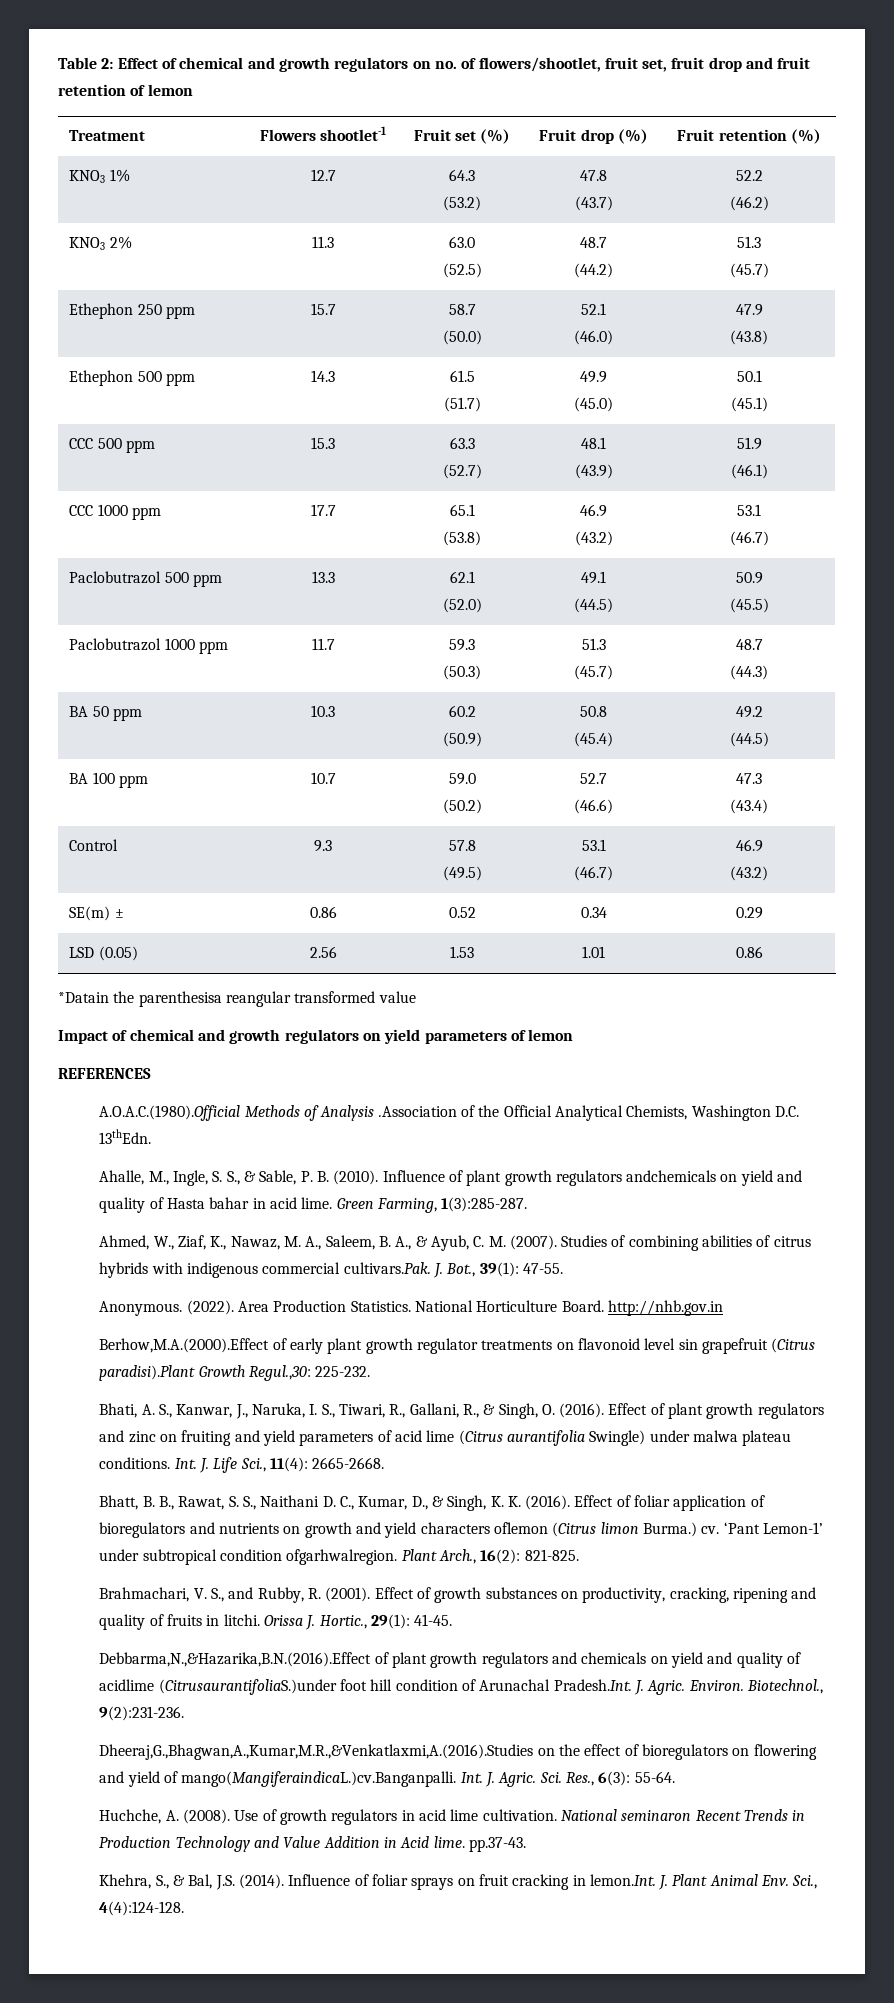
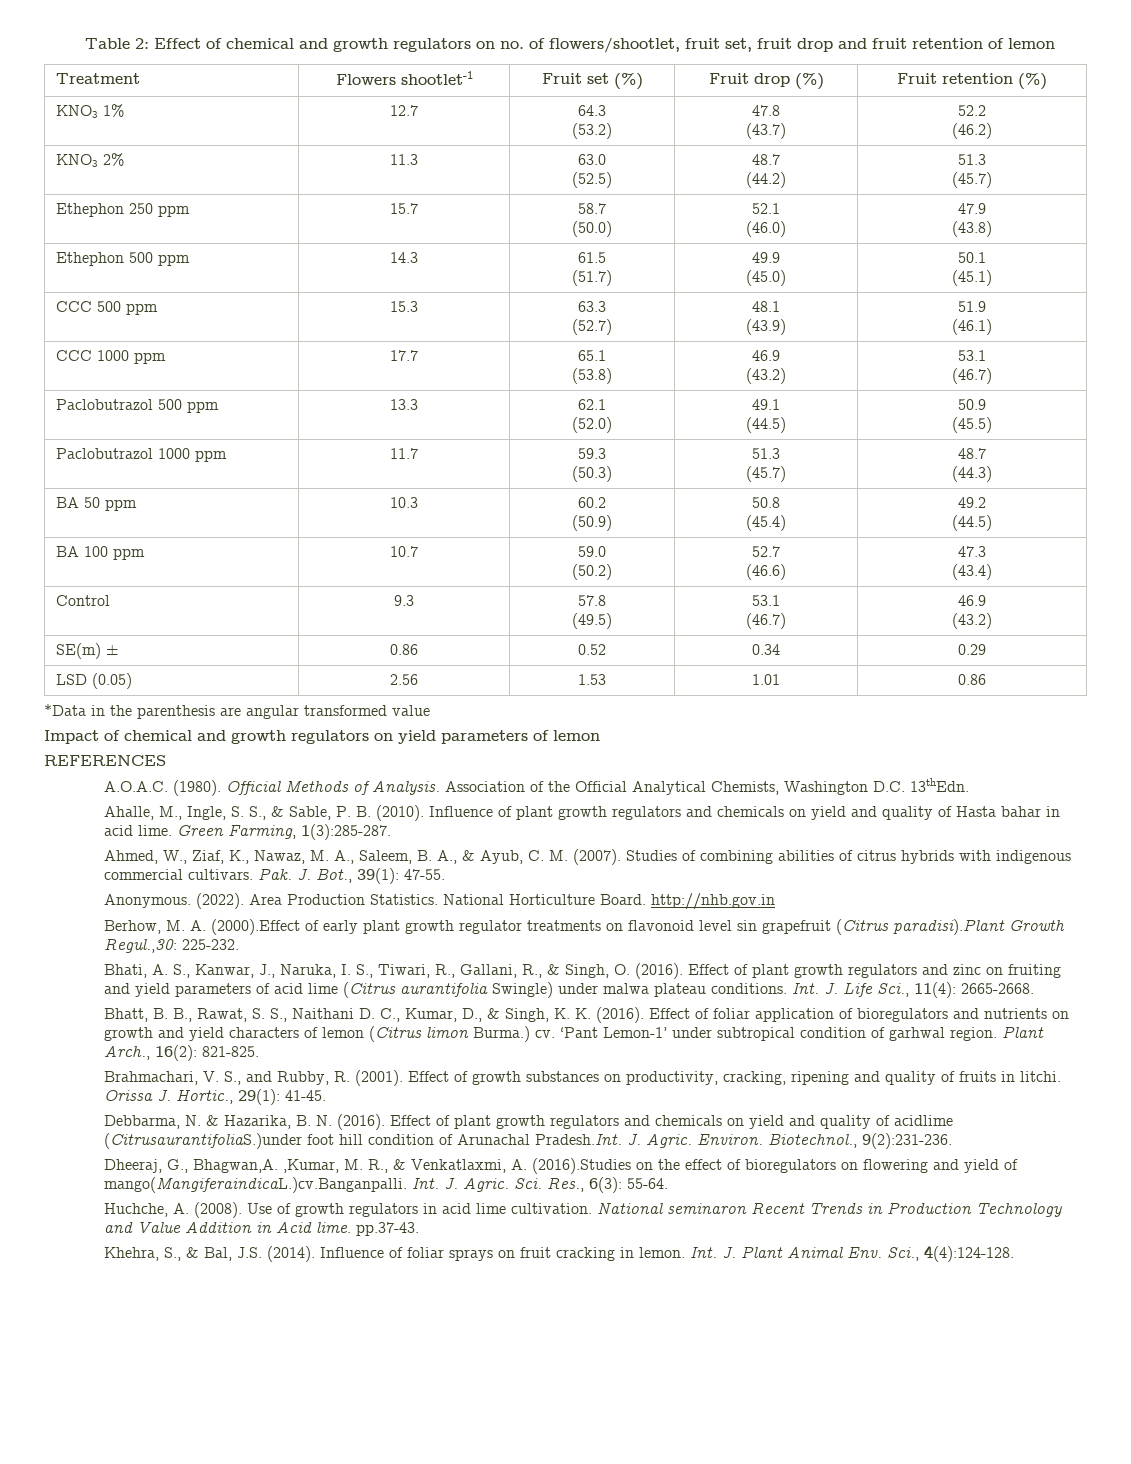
- *Datain the parenthesisa reangular transformed value
+ *Data in the parenthesis are angular transformed value
- A.O.A.C.(1980).Official Methods of Analysis .Association of the Official Analytical Chemists, Washington D.C. 13thEdn.
+ A.O.A.C. (1980). Official Methods of Analysis. Association of the Official Analytical Chemists, Washington D.C. 13thEdn.
- Influence of plant growth regulators andchemicals on yield and quality of Hasta bahar in acid lime.
+ Influence of plant growth regulators and chemicals on yield and quality of Hasta bahar in acid lime.
- Studies of combining abilities of citrus hybrids with indigenous commercial cultivars.Pak. J. Bot., 39(1): 47-55.
+ Studies of combining abilities of citrus hybrids with indigenous commercial cultivars. Pak. J. Bot., 39(1): 47-55.
- Berhow,M.A.(2000).Effect of early plant growth regulator treatments on flavonoid level sin grapefruit (Citrus paradisi).Plant Growth Regul.,30: 225-232.
+ Berhow, M. A. (2000).Effect of early plant growth regulator treatments on flavonoid level sin grapefruit (Citrus paradisi).Plant Growth Regul.,30: 225-232.
- Effect of foliar application of bioregulators and nutrients on growth and yield characters oflemon (Citrus limon Burma.) cv.
+ Effect of foliar application of bioregulators and nutrients on growth and yield characters of lemon (Citrus limon Burma.) cv.
- ‘Pant Lemon-1’ under subtropical condition ofgarhwalregion.
+ ‘Pant Lemon-1’ under subtropical condition of garhwal region.
- Debbarma,N.,&Hazarika,B.N.(2016).Effect of plant growth regulators and chemicals on yield and quality of acidlime (CitrusaurantifoliaS.)under foot hill condition of Arunachal Pradesh.Int. J. Agric.
+ Debbarma, N. & Hazarika, B. N. (2016). Effect of plant growth regulators and chemicals on yield and quality of acidlime (CitrusaurantifoliaS.)under foot hill condition of Arunachal Pradesh.Int. J. Agric.
- Dheeraj,G.,Bhagwan,A.,Kumar,M.R.,&Venkatlaxmi,A.(2016).Studies on the effect of bioregulators on flowering and yield of mango(MangiferaindicaL.)cv.Banganpalli. Int. J. Agric.
+ Dheeraj, G., Bhagwan,A. ,Kumar, M. R., & Venkatlaxmi, A. (2016).Studies on the effect of bioregulators on flowering and yield of mango(MangiferaindicaL.)cv.Banganpalli. Int. J. Agric.
- Influence of foliar sprays on fruit cracking in lemon.Int. J. Plant Animal Env. Sci., 4(4):124-128.
+ Influence of foliar sprays on fruit cracking in lemon. Int. J. Plant Animal Env. Sci., 4(4):124-128.

